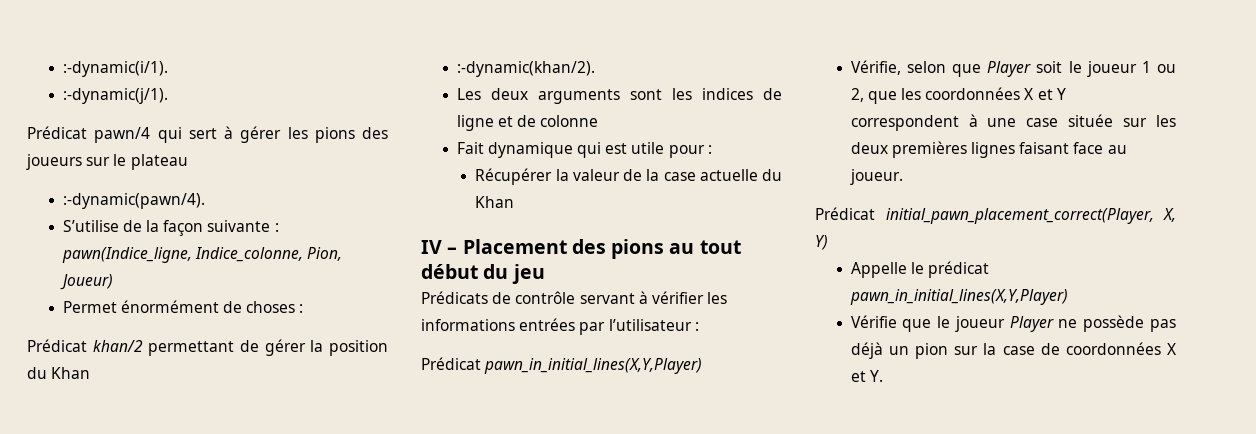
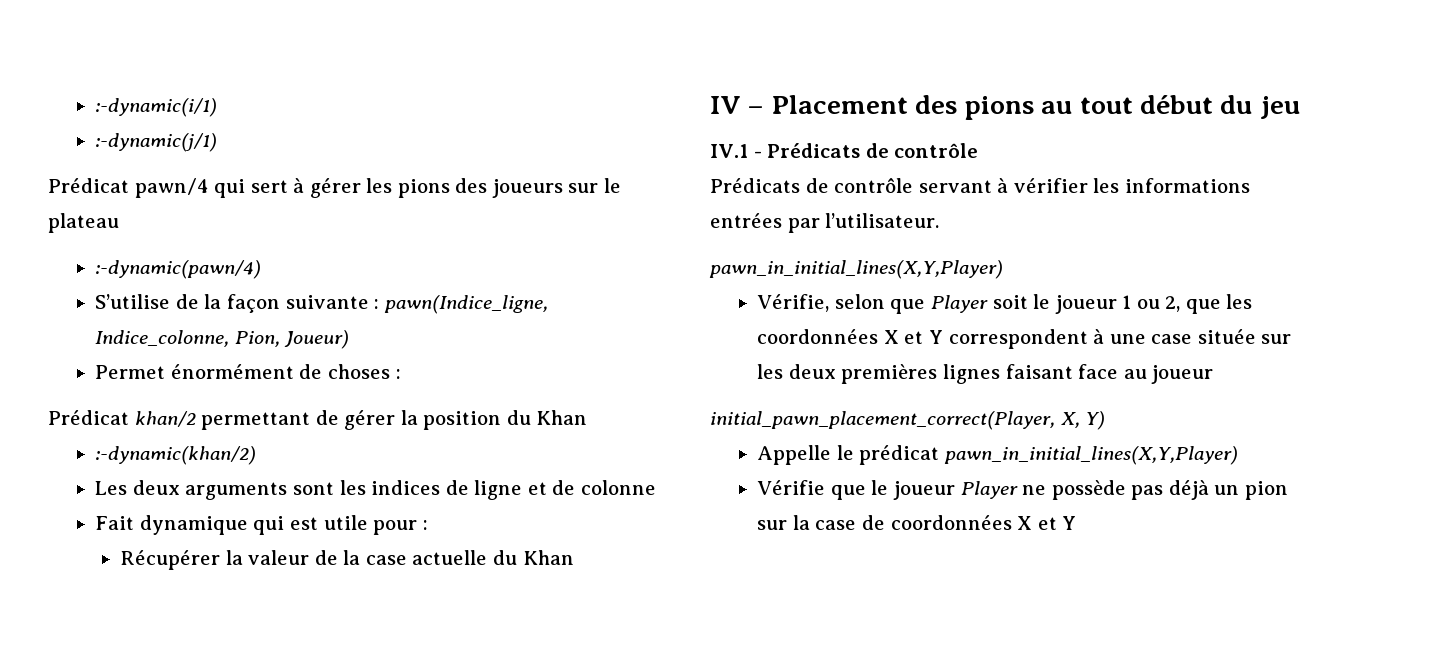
- :-dynamic(i/1).
- :-dynamic(j/1).
+ :-dynamic(i/1)
+ :-dynamic(j/1)
- :-dynamic(pawn/4).
+ :-dynamic(pawn/4)
- :-dynamic(khan/2).
+ :-dynamic(khan/2)
+ IV.1 - Prédicats de contrôle
- Prédicats de contrôle servant à vérifier les informations entrées par l’utilisateur :
- Prédicat pawn_in_initial_lines(X,Y,Player)
+ Prédicats de contrôle servant à vérifier les informations entrées par l’utilisateur.
+ pawn_in_initial_lines(X,Y,Player)
- Vérifie, selon que Player soit le joueur 1 ou 2, que les coordonnées X et Y correspondent à une case située sur les deux premières lignes faisant face au joueur.
- Prédicat initial_pawn_placement_correct(Player, X, Y)
+ Vérifie, selon que Player soit le joueur 1 ou 2, que les coordonnées X et Y correspondent à une case située sur les deux premières lignes faisant face au joueur
+ initial_pawn_placement_correct(Player, X, Y)
- Vérifie que le joueur Player ne possède pas déjà un pion sur la case de coordonnées X et Y.
+ Vérifie que le joueur Player ne possède pas déjà un pion sur la case de coordonnées X et Y

